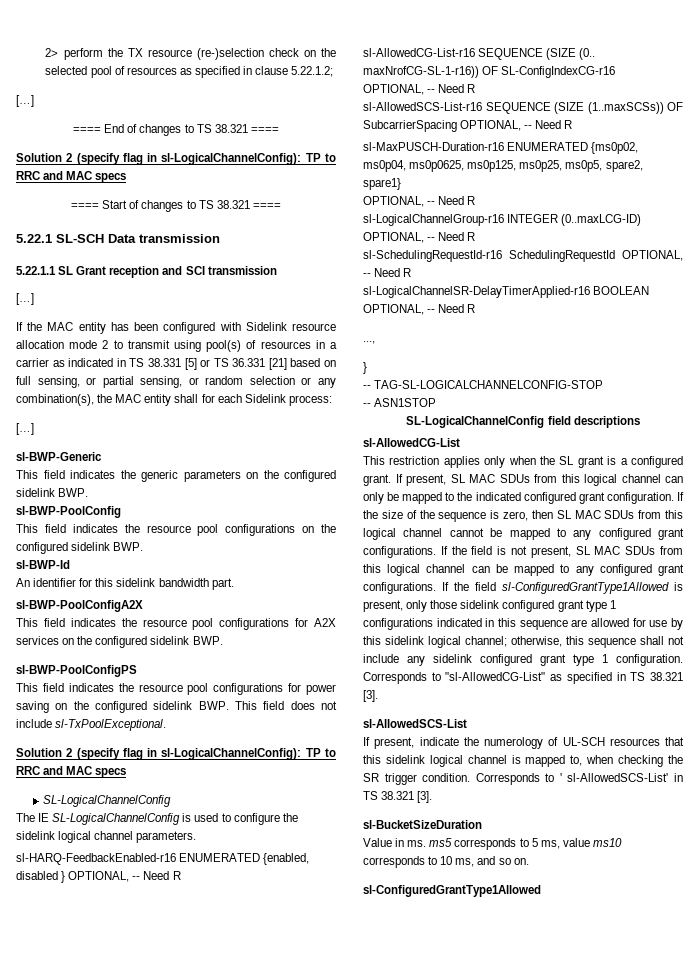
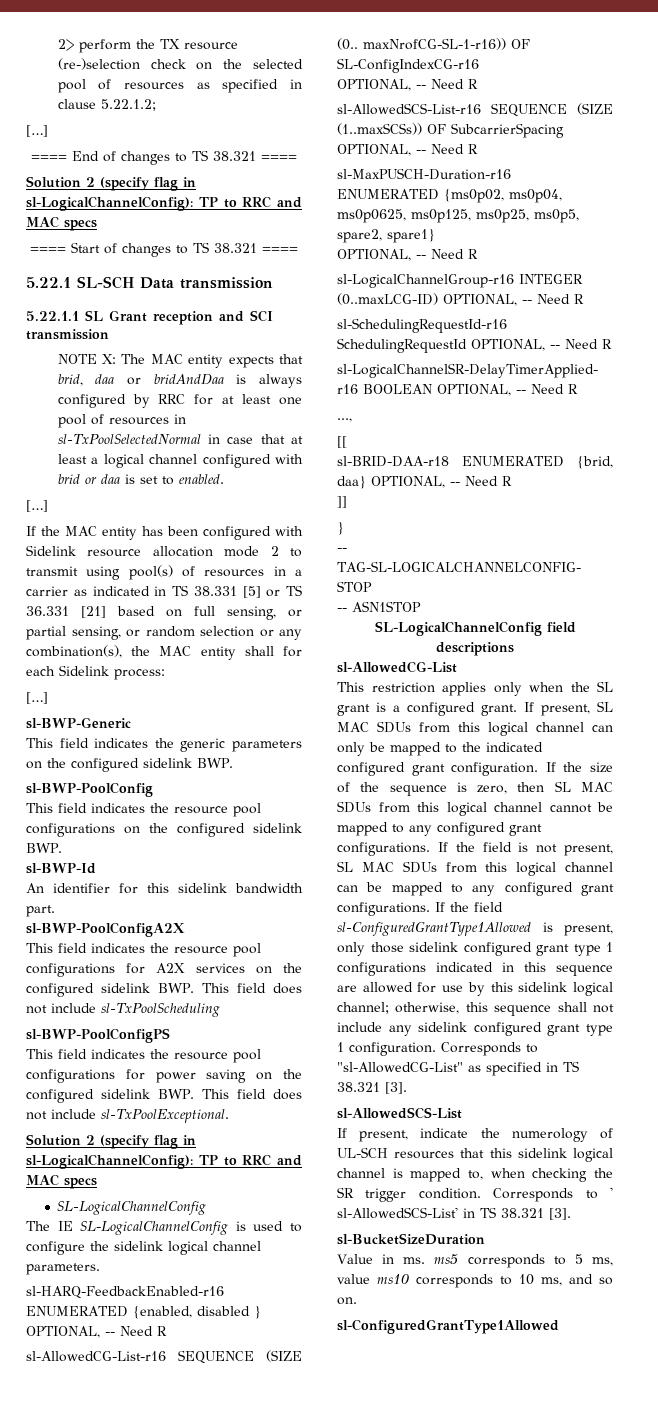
+ NOTE X: The MAC entity expects that brid, daa or bridAndDaa is always configured by RRC for at least one pool of resources in sl-TxPoolSelectedNormal in case that at least a logical channel configured with brid or daa is set to enabled.
- This field indicates the resource pool configurations for A2X services on the configured sidelink BWP.
+ This field indicates the resource pool configurations for A2X services on the configured sidelink BWP. This field does not include sl-TxPoolScheduling
+ [[
+ sl-BRID-DAA-r18 ENUMERATED {brid, daa} OPTIONAL, -- Need R
+ ]]

